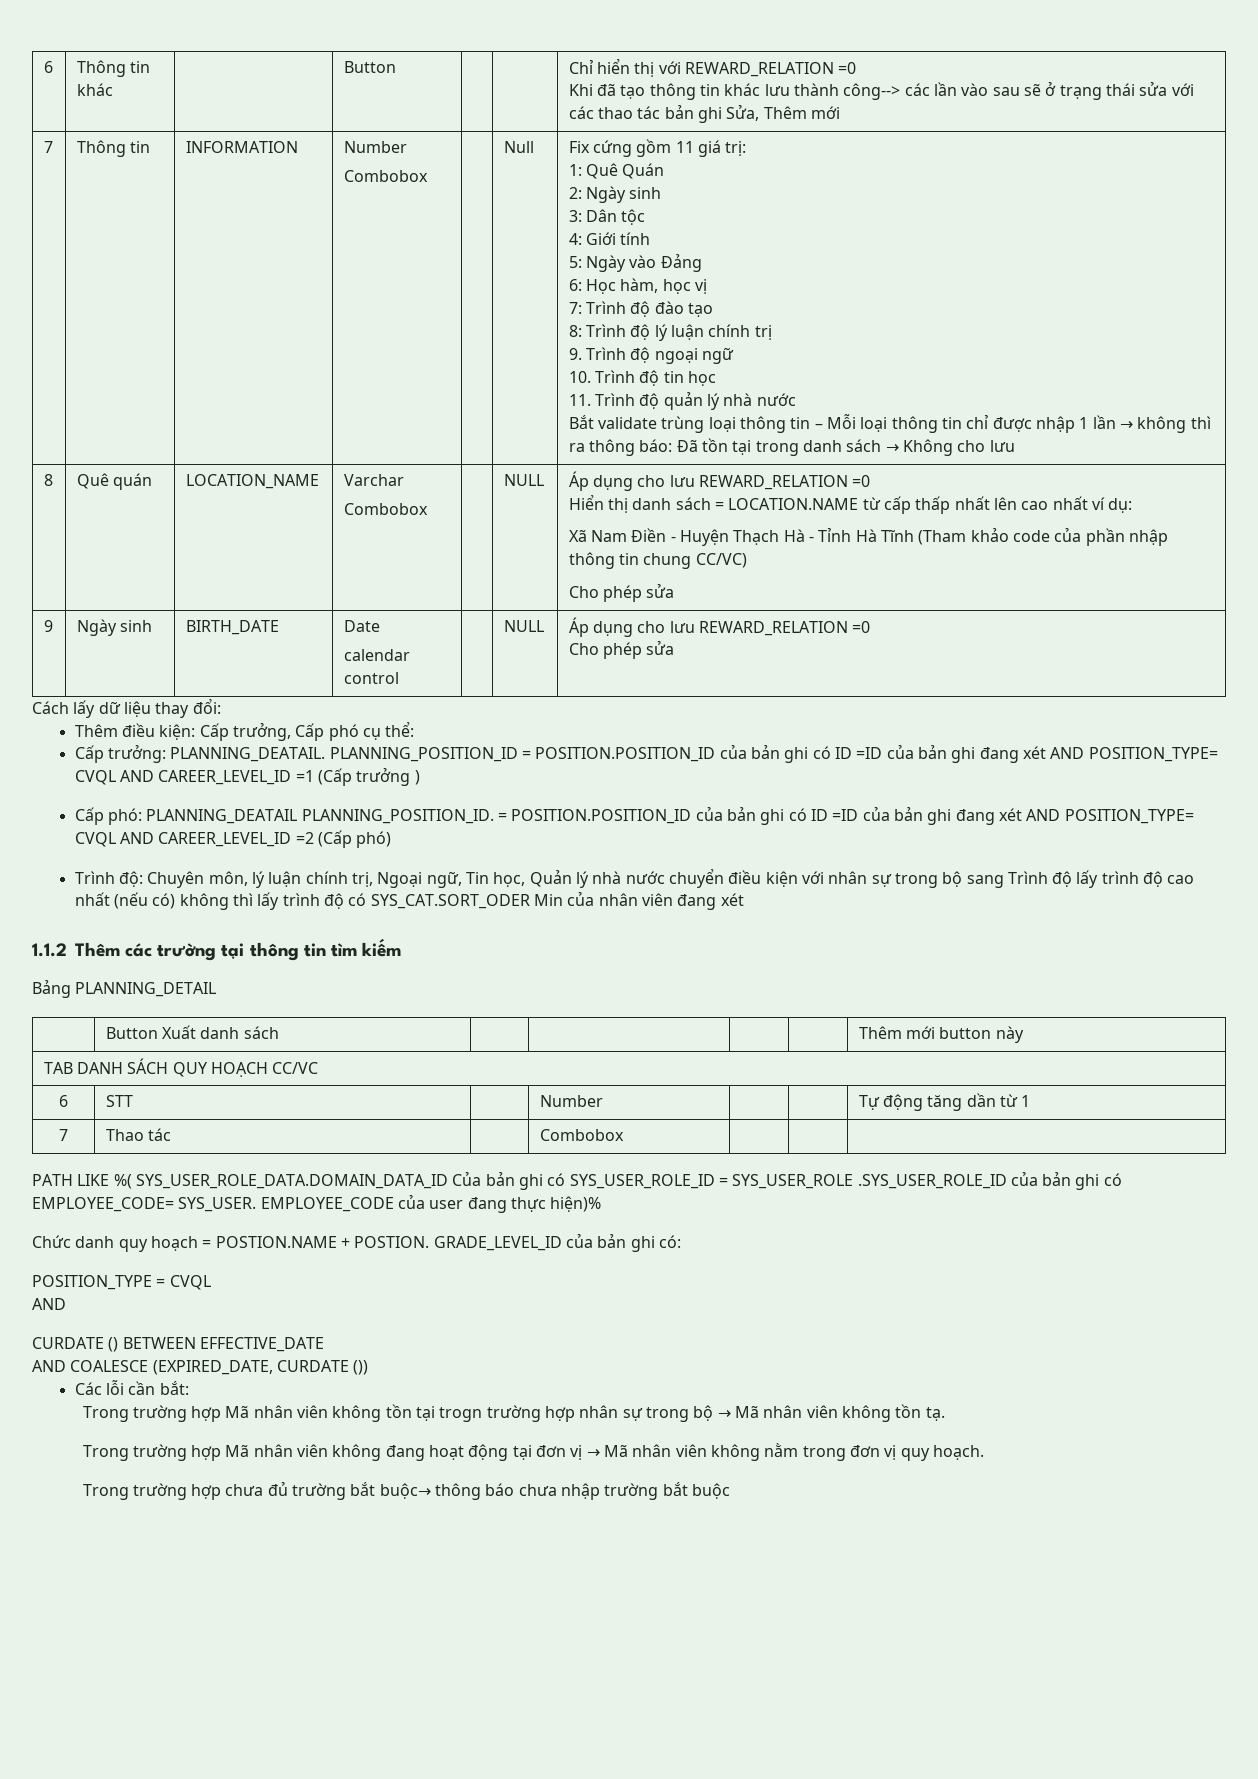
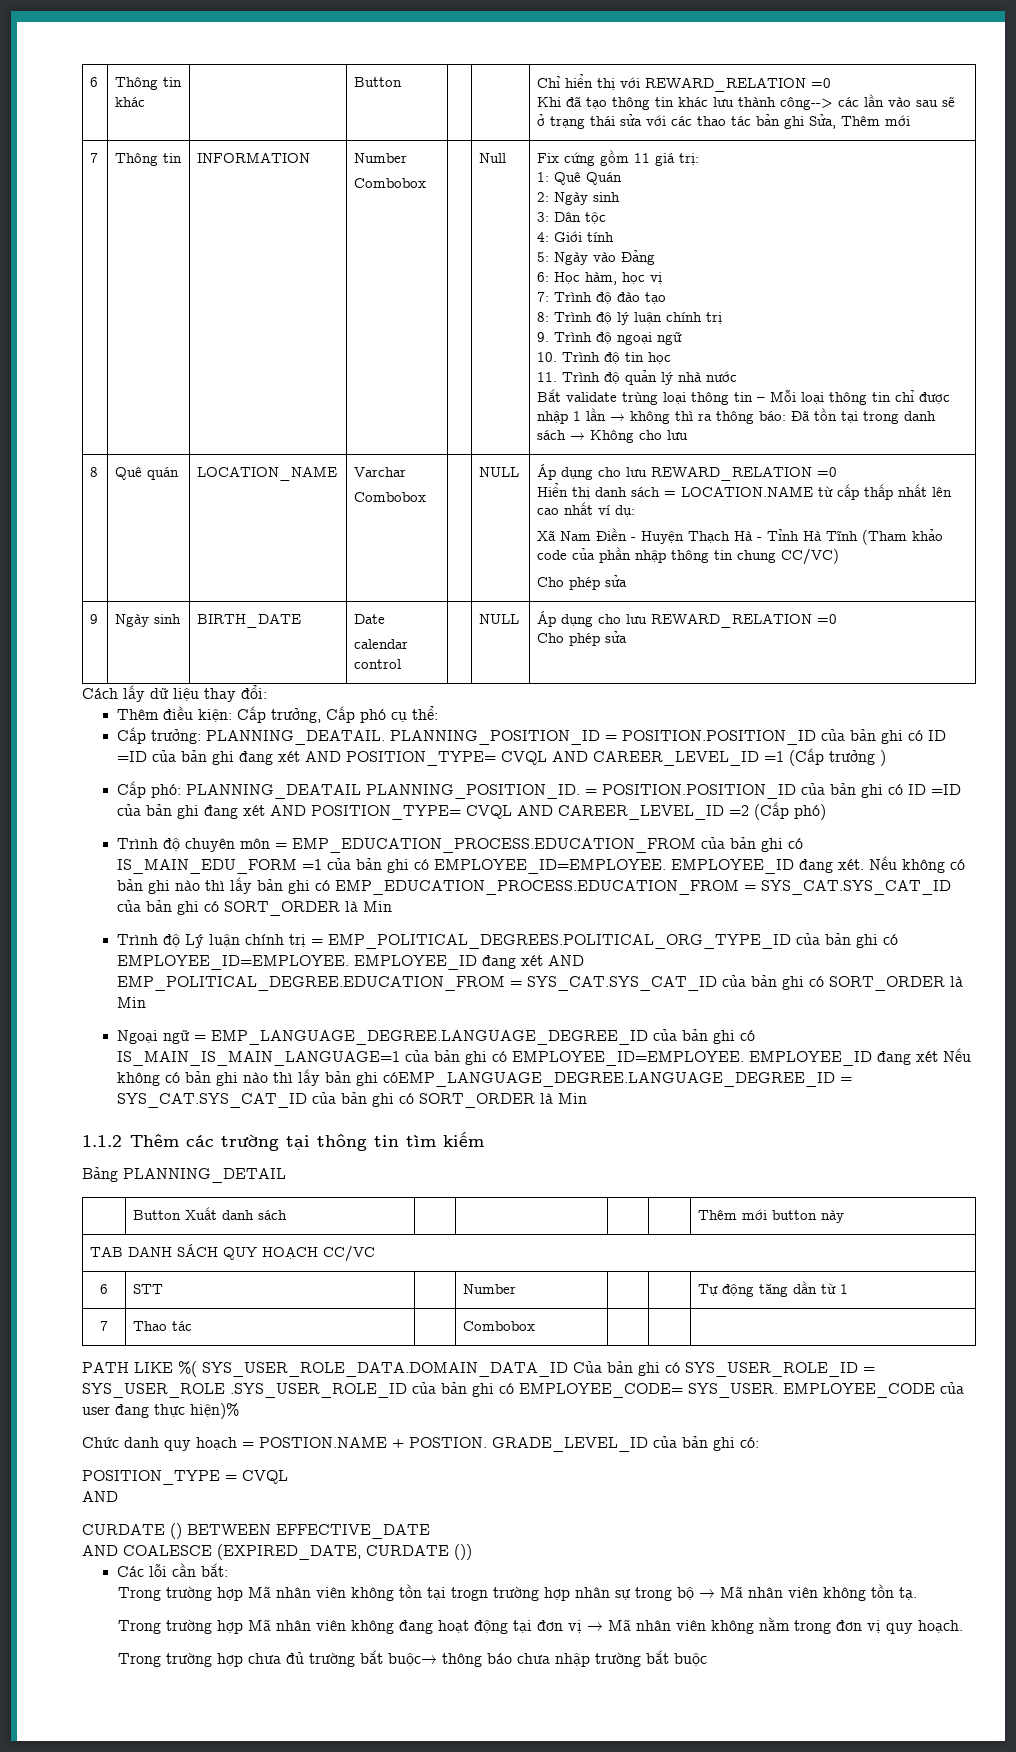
- Trình độ: Chuyên môn, lý luận chính trị, Ngoại ngữ, Tin học, Quản lý nhà nước chuyển điều kiện với nhân sự trong bộ sang Trình độ lấy trình độ cao nhất (nếu có) không thì lấy trình độ có SYS_CAT.SORT_ODER Min của nhân viên đang xét
+ Trình độ chuyên môn = EMP_EDUCATION_PROCESS.EDUCATION_FROM của bản ghi có IS_MAIN_EDU_FORM =1 của bản ghi có EMPLOYEE_ID=EMPLOYEE. EMPLOYEE_ID đang xét. Nếu không có bản ghi nào thì lấy bản ghi có EMP_EDUCATION_PROCESS.EDUCATION_FROM = SYS_CAT.SYS_CAT_ID của bản ghi có SORT_ORDER là Min
+ Trình độ Lý luận chính trị = EMP_POLITICAL_DEGREES.POLITICAL_ORG_TYPE_ID của bản ghi có EMPLOYEE_ID=EMPLOYEE. EMPLOYEE_ID đang xét AND EMP_POLITICAL_DEGREE.EDUCATION_FROM = SYS_CAT.SYS_CAT_ID của bản ghi có SORT_ORDER là Min
+ Ngoại ngữ = EMP_LANGUAGE_DEGREE.LANGUAGE_DEGREE_ID của bản ghi có IS_MAIN_IS_MAIN_LANGUAGE=1 của bản ghi có EMPLOYEE_ID=EMPLOYEE. EMPLOYEE_ID đang xét Nếu không có bản ghi nào thì lấy bản ghi cóEMP_LANGUAGE_DEGREE.LANGUAGE_DEGREE_ID = SYS_CAT.SYS_CAT_ID của bản ghi có SORT_ORDER là Min

